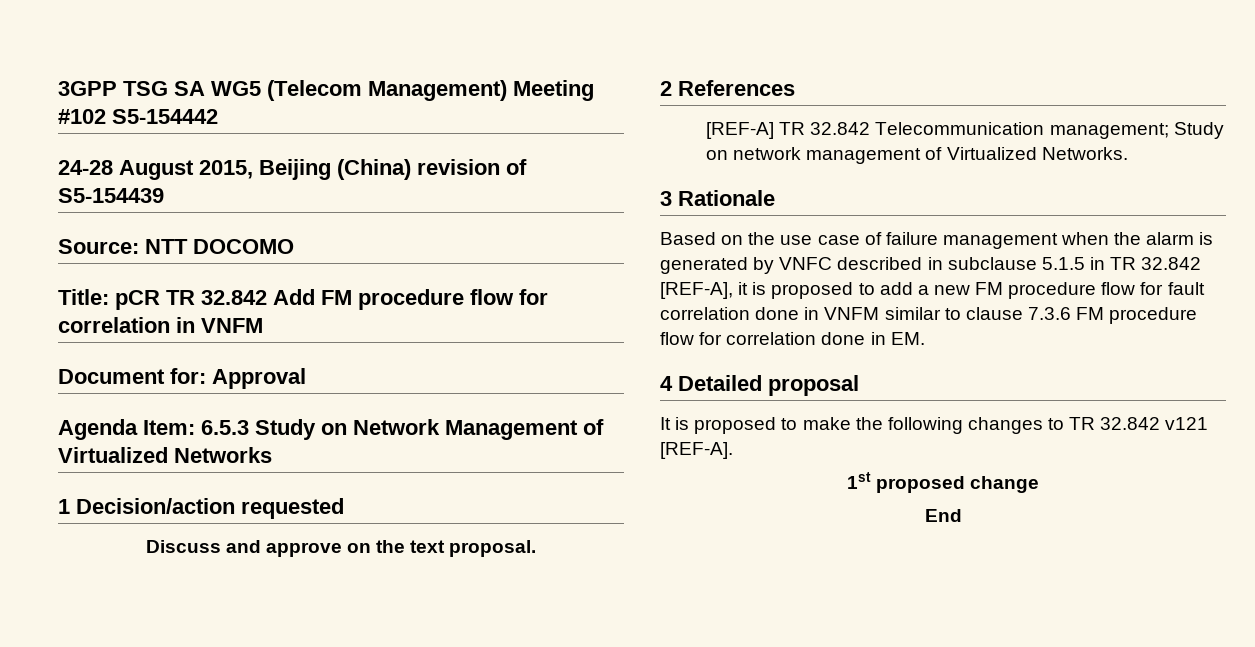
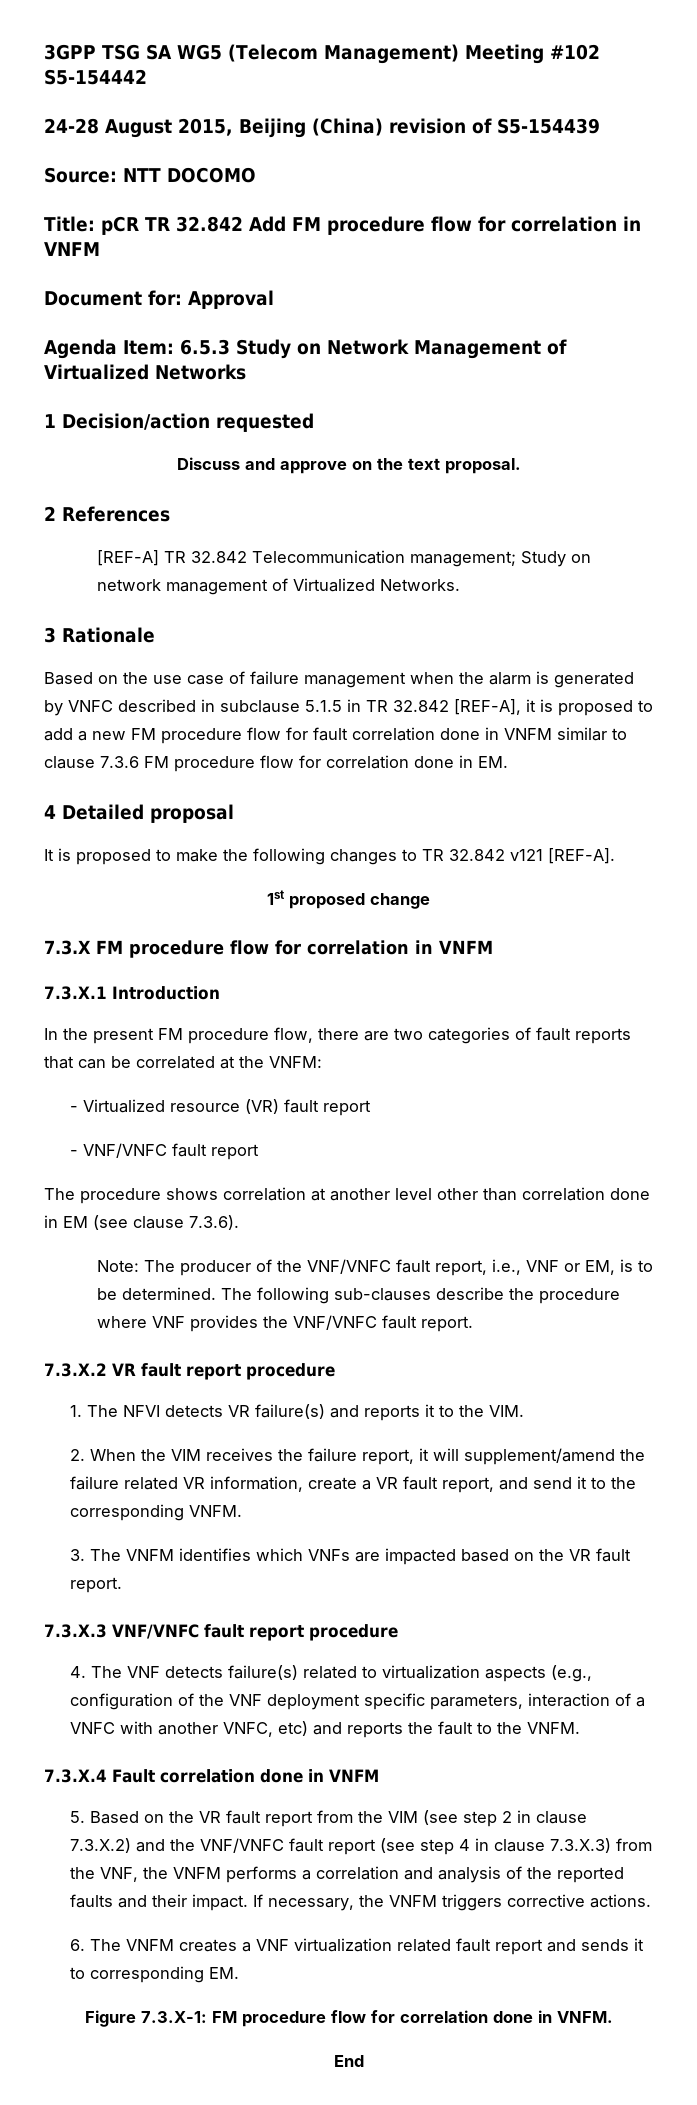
+ 7.3.X FM procedure flow for correlation in VNFM
+ 7.3.X.1 Introduction
+ In the present FM procedure flow, there are two categories of fault reports that can be correlated at the VNFM:
+ - Virtualized resource (VR) fault report
+ - VNF/VNFC fault report
+ The procedure shows correlation at another level other than correlation done in EM (see clause 7.3.6).
+ Note: The producer of the VNF/VNFC fault report, i.e., VNF or EM, is to be determined. The following sub-clauses describe the procedure where VNF provides the VNF/VNFC fault report.
+ 7.3.X.2 VR fault report procedure
+ 1. The NFVI detects VR failure(s) and reports it to the VIM.
+ 2. When the VIM receives the failure report, it will supplement/amend the failure related VR information, create a VR fault report, and send it to the corresponding VNFM.
+ 3. The VNFM identifies which VNFs are impacted based on the VR fault report.
+ 7.3.X.3 VNF/VNFC fault report procedure
+ 4. The VNF detects failure(s) related to virtualization aspects (e.g., configuration of the VNF deployment specific parameters, interaction of a VNFC with another VNFC, etc) and reports the fault to the VNFM.
+ 7.3.X.4 Fault correlation done in VNFM
+ 5. Based on the VR fault report from the VIM (see step 2 in clause 7.3.X.2) and the VNF/VNFC fault report (see step 4 in clause 7.3.X.3) from the VNF, the VNFM performs a correlation and analysis of the reported faults and their impact. If necessary, the VNFM triggers corrective actions.
+ 6. The VNFM creates a VNF virtualization related fault report and sends it to corresponding EM.
+ Figure 7.3.X-1: FM procedure flow for correlation done in VNFM.

